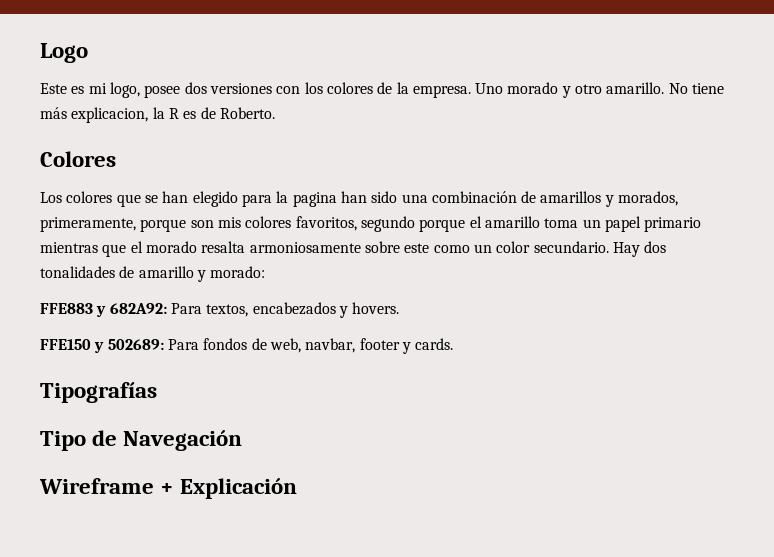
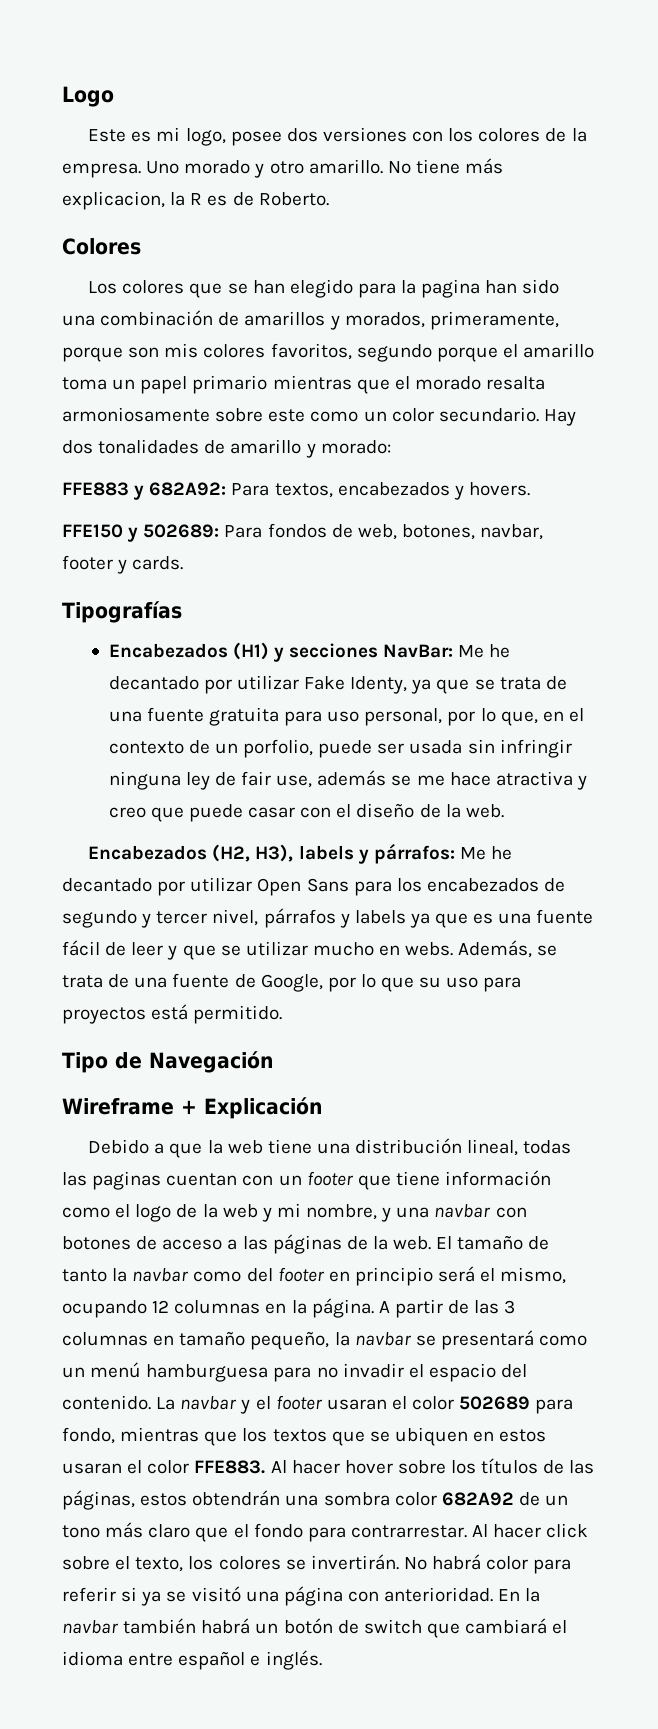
- FFE150 y 502689: Para fondos de web, navbar, footer y cards.
+ FFE150 y 502689: Para fondos de web, botones, navbar, footer y cards.
+ Encabezados (H1) y secciones NavBar: Me he decantado por utilizar Fake Identy, ya que se trata de una fuente gratuita para uso personal, por lo que, en el contexto de un porfolio, puede ser usada sin infringir ninguna ley de fair use, además se me hace atractiva y creo que puede casar con el diseño de la web.
+ Encabezados (H2, H3), labels y párrafos: Me he decantado por utilizar Open Sans para los encabezados de segundo y tercer nivel, párrafos y labels ya que es una fuente fácil de leer y que se utilizar mucho en webs. Además, se trata de una fuente de Google, por lo que su uso para proyectos está permitido.
+ Debido a que la web tiene una distribución lineal, todas las paginas cuentan con un footer que tiene información como el logo de la web y mi nombre, y una navbar con botones de acceso a las páginas de la web. El tamaño de tanto la navbar como del footer en principio será el mismo, ocupando 12 columnas en la página. A partir de las 3 columnas en tamaño pequeño, la navbar se presentará como un menú hamburguesa para no invadir el espacio del contenido. La navbar y el footer usaran el color 502689 para fondo, mientras que los textos que se ubiquen en estos usaran el color FFE883. Al hacer hover sobre los títulos de las páginas, estos obtendrán una sombra color 682A92 de un tono más claro que el fondo para contrarrestar. Al hacer click sobre el texto, los colores se invertirán. No habrá color para referir si ya se visitó una página con anterioridad. En la navbar también habrá un botón de switch que cambiará el idioma entre español e inglés.

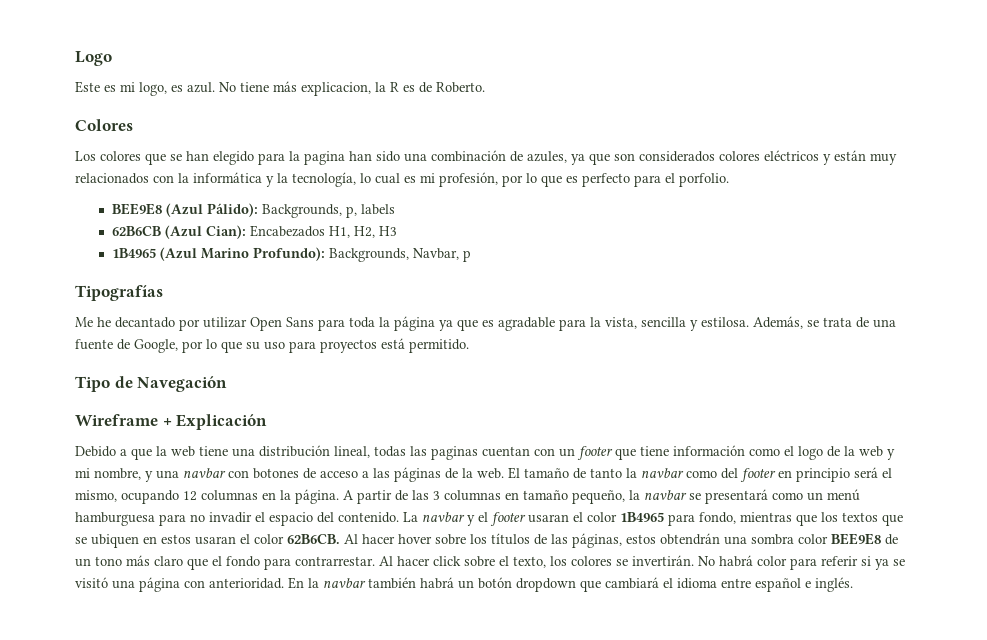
- Este es mi logo, posee dos versiones con los colores de la empresa. Uno morado y otro amarillo.
+ Este es mi logo, es azul.
- Los colores que se han elegido para la pagina han sido una combinación de amarillos y morados, primeramente, porque son mis colores favoritos, segundo porque el amarillo toma un papel primario mientras que el morado resalta armoniosamente sobre este como un color secundario. Hay dos tonalidades de amarillo y morado:
- FFE883 y 682A92: Para textos, encabezados y hovers.
- FFE150 y 502689: Para fondos de web, botones, navbar, footer y cards.
+ Los colores que se han elegido para la pagina han sido una combinación de azules, ya que son considerados colores eléctricos y están muy relacionados con la informática y la tecnología, lo cual es mi profesión, por lo que es perfecto para el porfolio.
+ BEE9E8 (Azul Pálido): Backgrounds, p, labels
+ 62B6CB (Azul Cian): Encabezados H1, H2, H3
+ 1B4965 (Azul Marino Profundo): Backgrounds, Navbar, p
  Tipografías
- Encabezados (H1) y secciones NavBar: Me he decantado por utilizar Fake Identy, ya que se trata de una fuente gratuita para uso personal, por lo que, en el contexto de un porfolio, puede ser usada sin infringir ninguna ley de fair use, además se me hace atractiva y creo que puede casar con el diseño de la web.
- Encabezados (H2, H3), labels y párrafos: Me he decantado por utilizar Open Sans para los encabezados de segundo y tercer nivel, párrafos y labels ya que es una fuente fácil de leer y que se utilizar mucho en webs.
+ Me he decantado por utilizar Open Sans para toda la página ya que es agradable para la vista, sencilla y estilosa.
- La navbar y el footer usaran el color 502689 para fondo, mientras que los textos que se ubiquen en estos usaran el color FFE883.
+ La navbar y el footer usaran el color 1B4965 para fondo, mientras que los textos que se ubiquen en estos usaran el color 62B6CB.
- Al hacer hover sobre los títulos de las páginas, estos obtendrán una sombra color 682A92 de un tono más claro que el fondo para contrarrestar.
+ Al hacer hover sobre los títulos de las páginas, estos obtendrán una sombra color BEE9E8 de un tono más claro que el fondo para contrarrestar.
- En la navbar también habrá un botón de switch que cambiará el idioma entre español e inglés.
+ En la navbar también habrá un botón dropdown que cambiará el idioma entre español e inglés.

